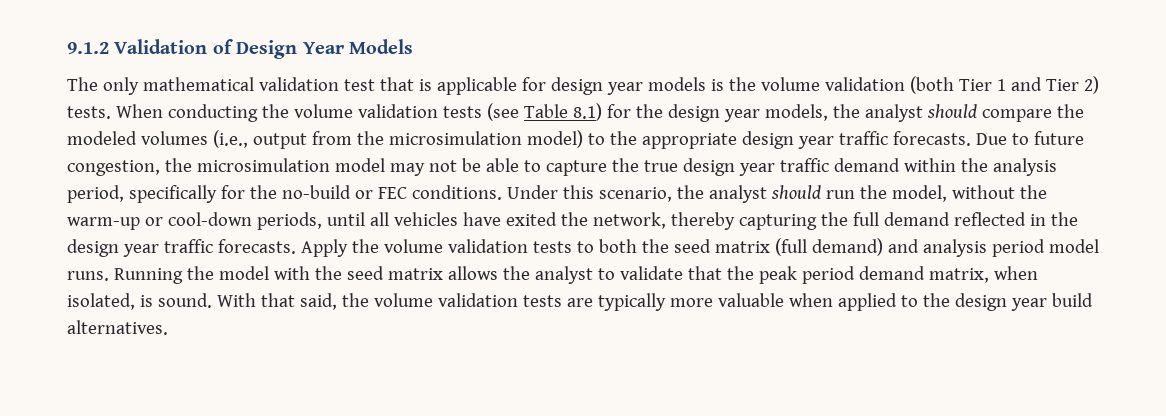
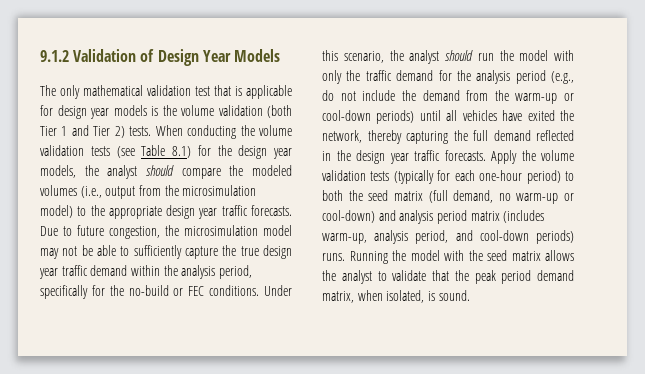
- Due to future congestion, the microsimulation model may not be able to capture the true design year traffic demand within the analysis period, specifically for the no-build or FEC conditions.
+ Due to future congestion, the microsimulation model may not be able to sufficiently capture the true design year traffic demand within the analysis period, specifically for the no-build or FEC conditions.
- Under this scenario, the analyst should run the model, without the warm-up or cool-down periods, until all vehicles have exited the network, thereby capturing the full demand reflected in the design year traffic forecasts.
+ Under this scenario, the analyst should run the model with only the traffic demand for the analysis period (e.g., do not include the demand from the warm-up or cool-down periods) until all vehicles have exited the network, thereby capturing the full demand reflected in the design year traffic forecasts.
- Apply the volume validation tests to both the seed matrix (full demand) and analysis period model runs.
+ Apply the volume validation tests (typically for each one-hour period) to both the seed matrix (full demand, no warm-up or cool-down) and analysis period matrix (includes warm-up, analysis period, and cool-down periods) runs.
- With that said, the volume validation tests are typically more valuable when applied to the design year build alternatives.

